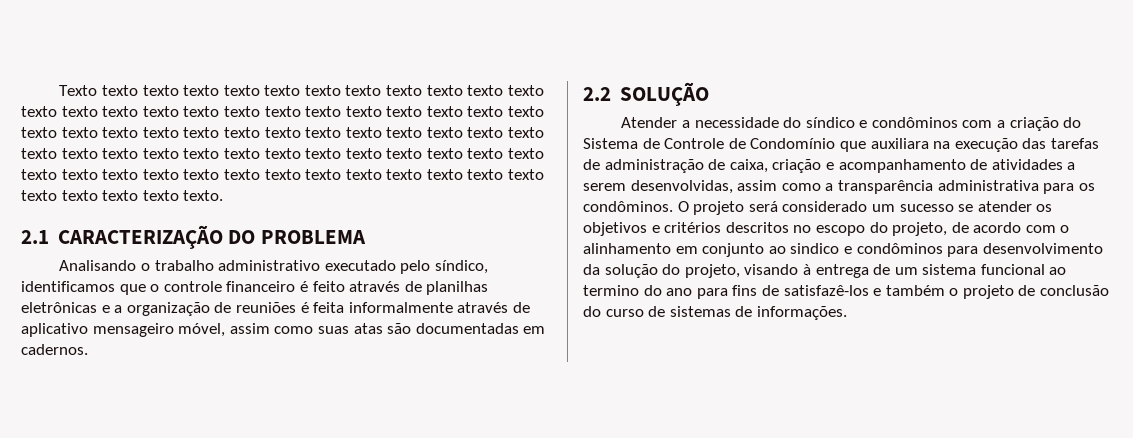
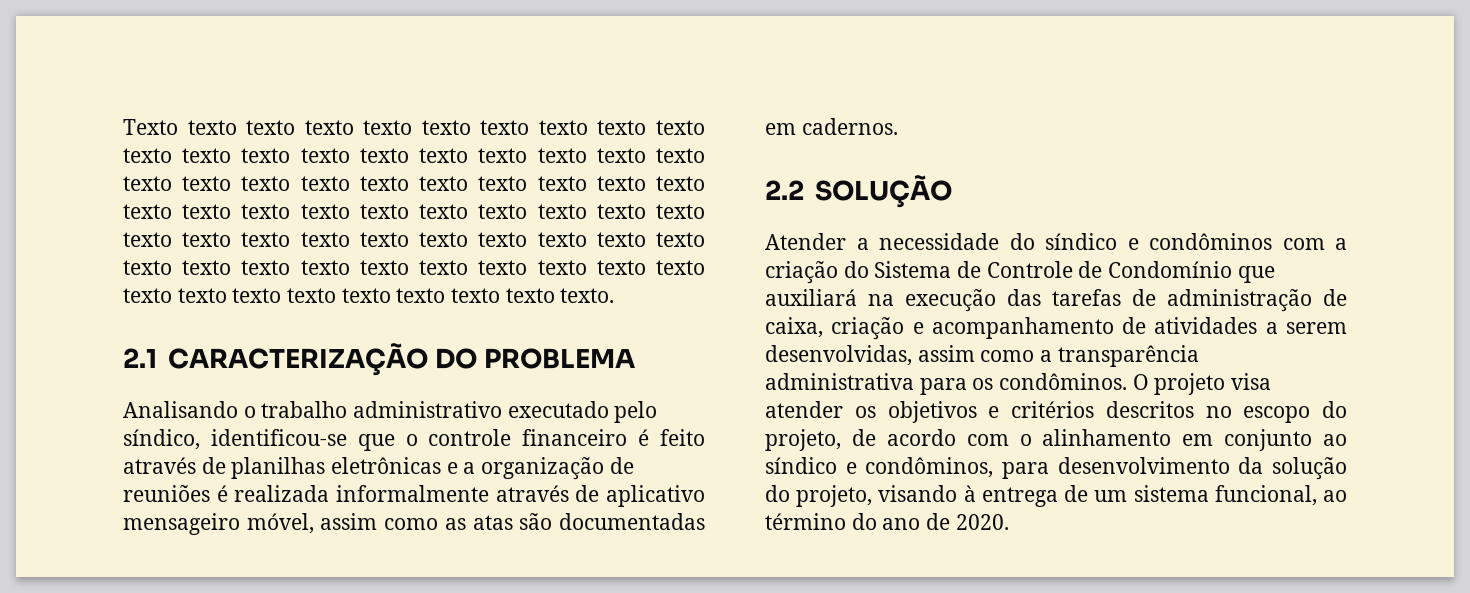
- Analisando o trabalho administrativo executado pelo síndico, identificamos que o controle financeiro é feito através de planilhas eletrônicas e a organização de reuniões é feita informalmente através de aplicativo mensageiro móvel, assim como suas atas são documentadas em cadernos.
+ Analisando o trabalho administrativo executado pelo síndico, identificou-se que o controle financeiro é feito através de planilhas eletrônicas e a organização de reuniões é realizada informalmente através de aplicativo mensageiro móvel, assim como as atas são documentadas em cadernos.
- Atender a necessidade do síndico e condôminos com a criação do Sistema de Controle de Condomínio que auxiliara na execução das tarefas de administração de caixa, criação e acompanhamento de atividades a serem desenvolvidas, assim como a transparência administrativa para os condôminos.
+ Atender a necessidade do síndico e condôminos com a criação do Sistema de Controle de Condomínio que auxiliará na execução das tarefas de administração de caixa, criação e acompanhamento de atividades a serem desenvolvidas, assim como a transparência administrativa para os condôminos.
- O projeto será considerado um sucesso se atender os objetivos e critérios descritos no escopo do projeto, de acordo com o alinhamento em conjunto ao sindico e condôminos para desenvolvimento da solução do projeto, visando à entrega de um sistema funcional ao termino do ano para fins de satisfazê-los e também o projeto de conclusão do curso de sistemas de informações.
+ O projeto visa atender os objetivos e critérios descritos no escopo do projeto, de acordo com o alinhamento em conjunto ao síndico e condôminos, para desenvolvimento da solução do projeto, visando à entrega de um sistema funcional, ao término do ano de 2020.

